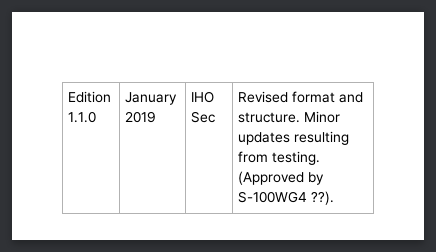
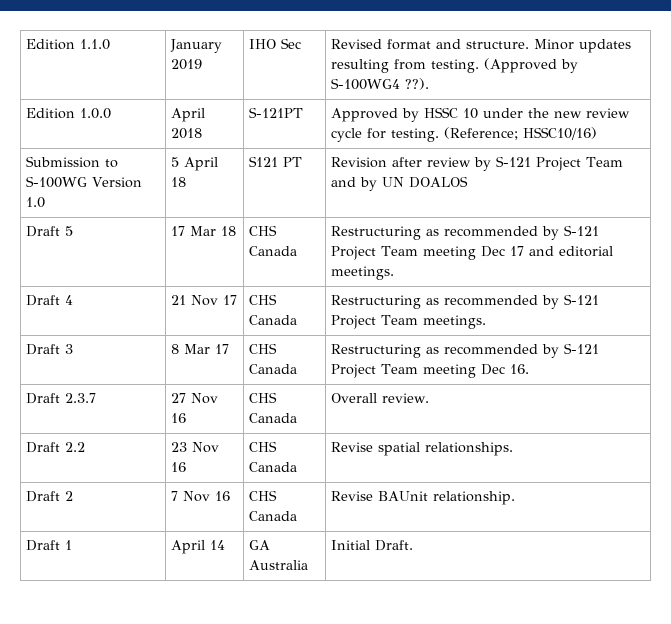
+ Edition 1.0.0 | April 2018 | S-121PT | Approved by HSSC 10 under the new review cycle for testing. (Reference; HSSC10/16)
+ Submission to S-100WG Version 1.0 | 5 April 18 | S121 PT | Revision after review by S-121 Project Team and by UN DOALOS
+ Draft 5 | 17 Mar 18 | CHS Canada | Restructuring as recommended by S-121 Project Team meeting Dec 17 and editorial meetings.
+ Draft 4 | 21 Nov 17 | CHS Canada | Restructuring as recommended by S-121 Project Team meetings.
+ Draft 3 | 8 Mar 17 | CHS Canada | Restructuring as recommended by S-121 Project Team meeting Dec 16.
+ Draft 2.3.7 | 27 Nov 16 | CHS Canada | Overall review.
+ Draft 2.2 | 23 Nov 16 | CHS Canada | Revise spatial relationships.
+ Draft 2 | 7 Nov 16 | CHS Canada | Revise BAUnit relationship.
+ Draft 1 | April 14 | GA Australia | Initial Draft.

